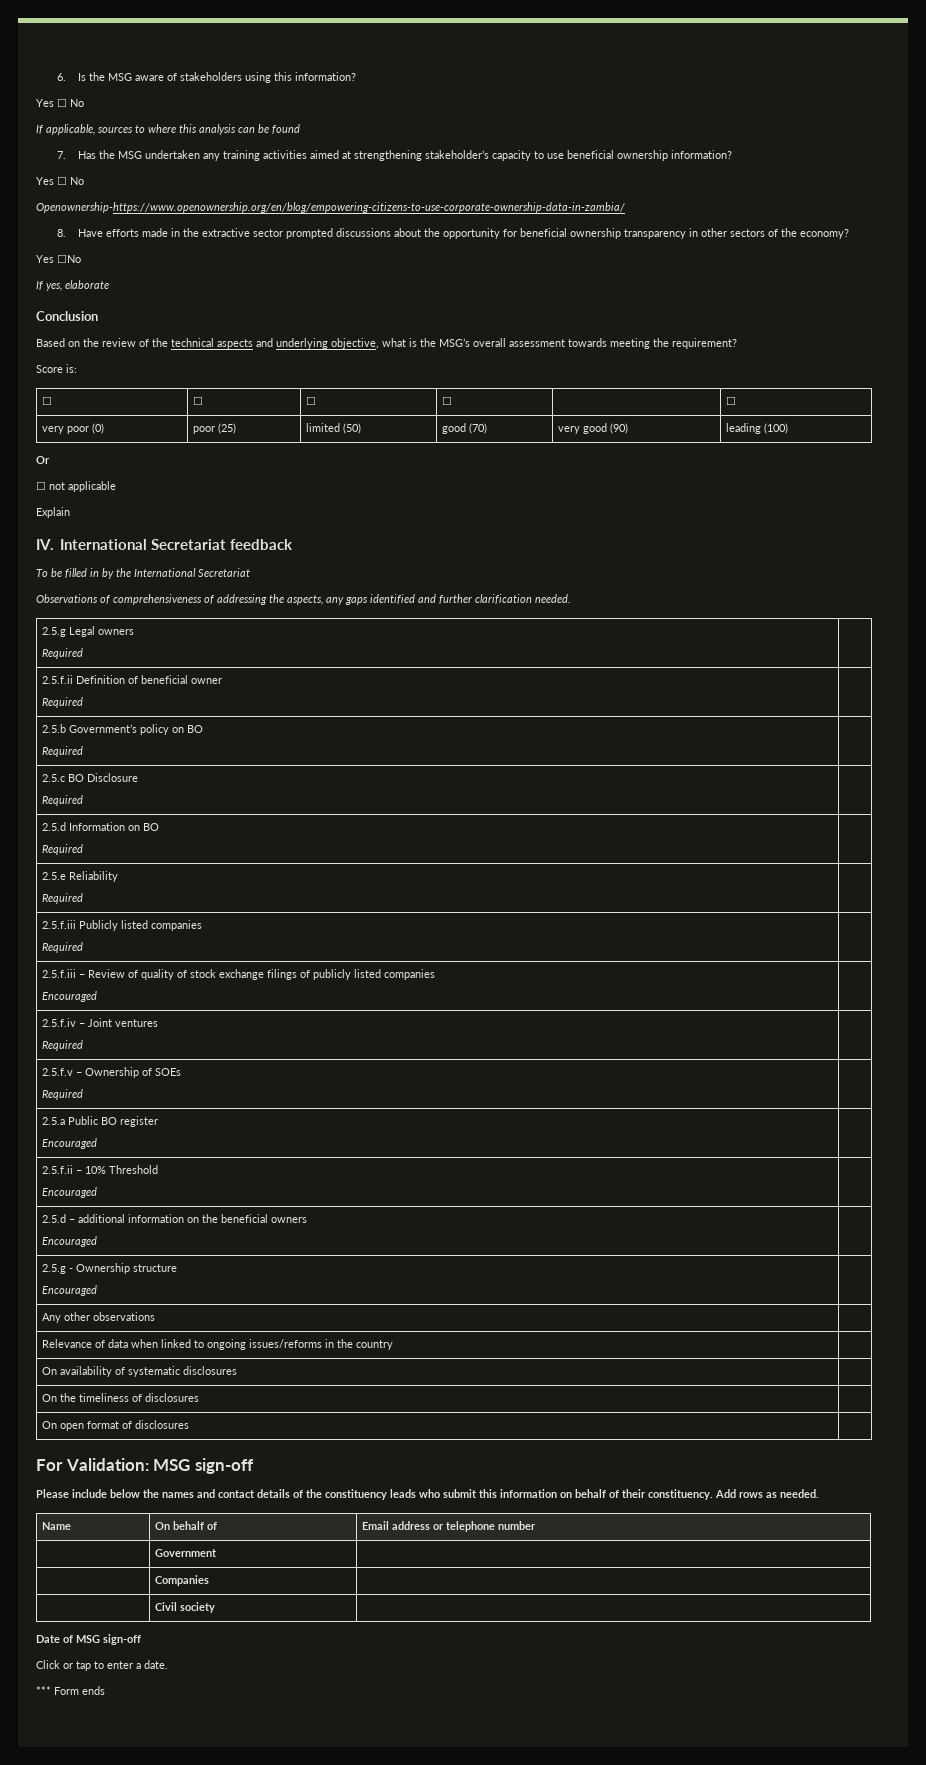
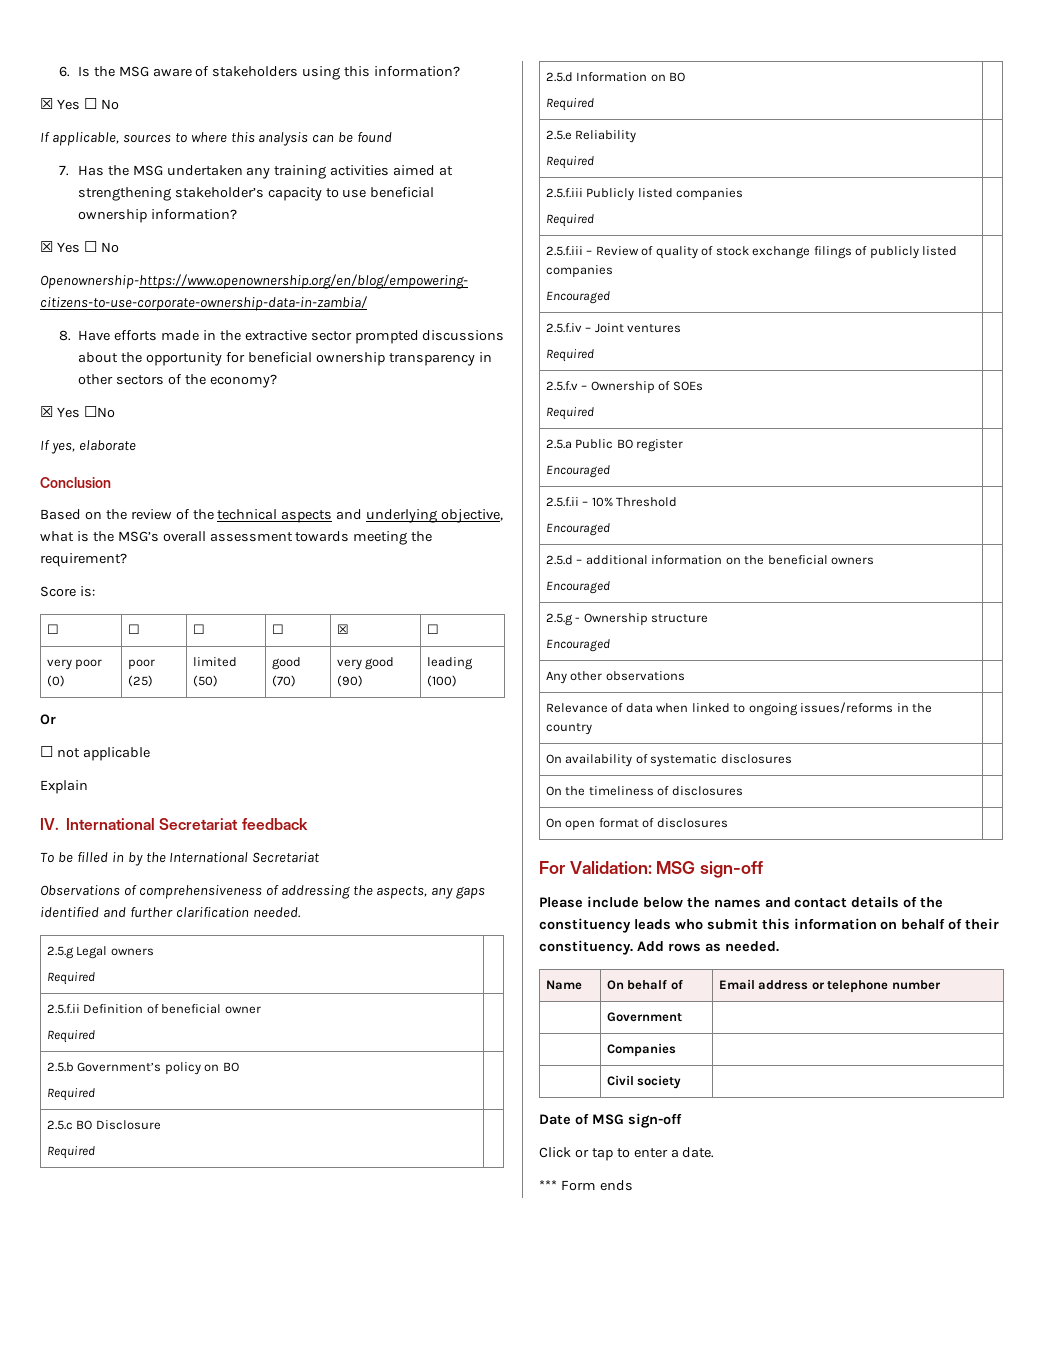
  6. Is the MSG aware of stakeholders using this information?
- Yes ☐ No
+ ☒ Yes ☐ No
  7. Has the MSG undertaken any training activities aimed at strengthening stakeholder’s capacity to use beneficial ownership information?
- Yes ☐ No
+ ☒ Yes ☐ No
- Yes ☐No
+ ☒ Yes ☐No
- ☐ | ☐ | ☐ | ☐ | | ☐
+ ☐ | ☐ | ☐ | ☐ | ☒ | ☐

